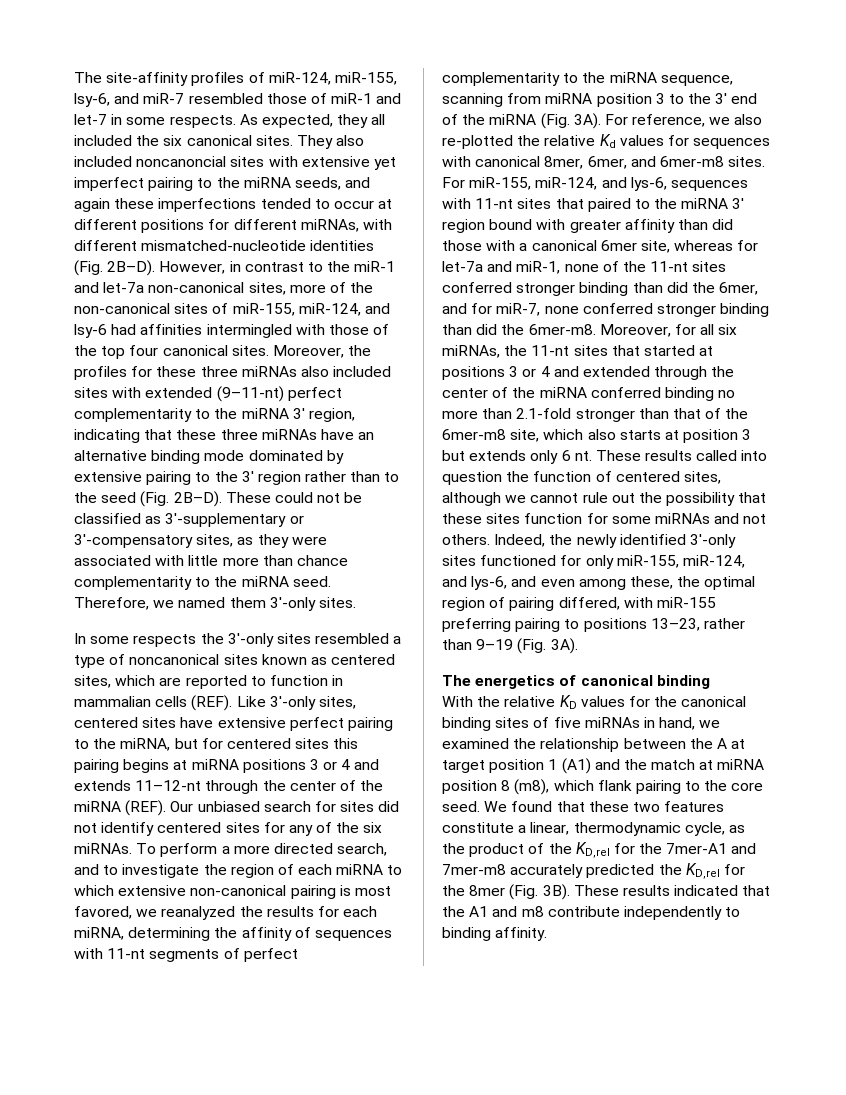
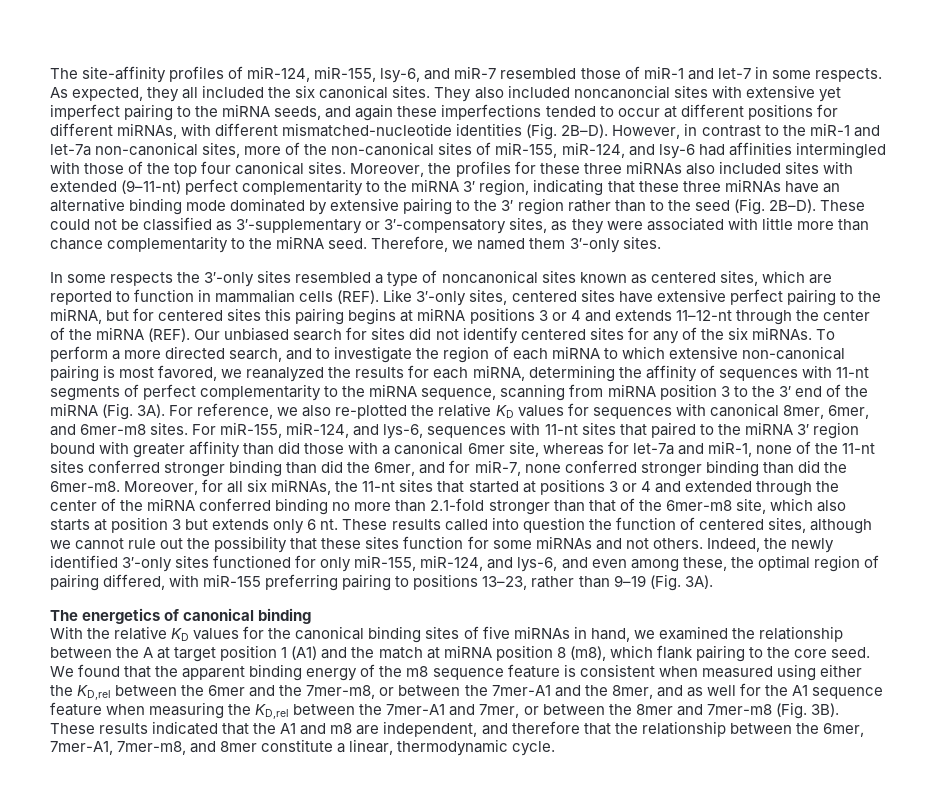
- For reference, we also re-plotted the relative Kd values for sequences with canonical 8mer, 6mer, and 6mer-m8 sites.
+ For reference, we also re-plotted the relative KD values for sequences with canonical 8mer, 6mer, and 6mer-m8 sites.
- We found that these two features constitute a linear, thermodynamic cycle, as the product of the KD,rel for the 7mer-A1 and 7mer-m8 accurately predicted the KD,rel for the 8mer (Fig. 3B).
+ We found that the apparent binding energy of the m8 sequence feature is consistent when measured using either the KD,rel between the 6mer and the 7mer-m8, or between the 7mer-A1 and the 8mer, and as well for the A1 sequence feature when measuring the KD,rel between the 7mer-A1 and 7mer, or between the 8mer and 7mer-m8 (Fig. 3B).
- These results indicated that the A1 and m8 contribute independently to binding affinity.
+ These results indicated that the A1 and m8 are independent, and therefore that the relationship between the 6mer, 7mer-A1, 7mer-m8, and 8mer constitute a linear, thermodynamic cycle.

